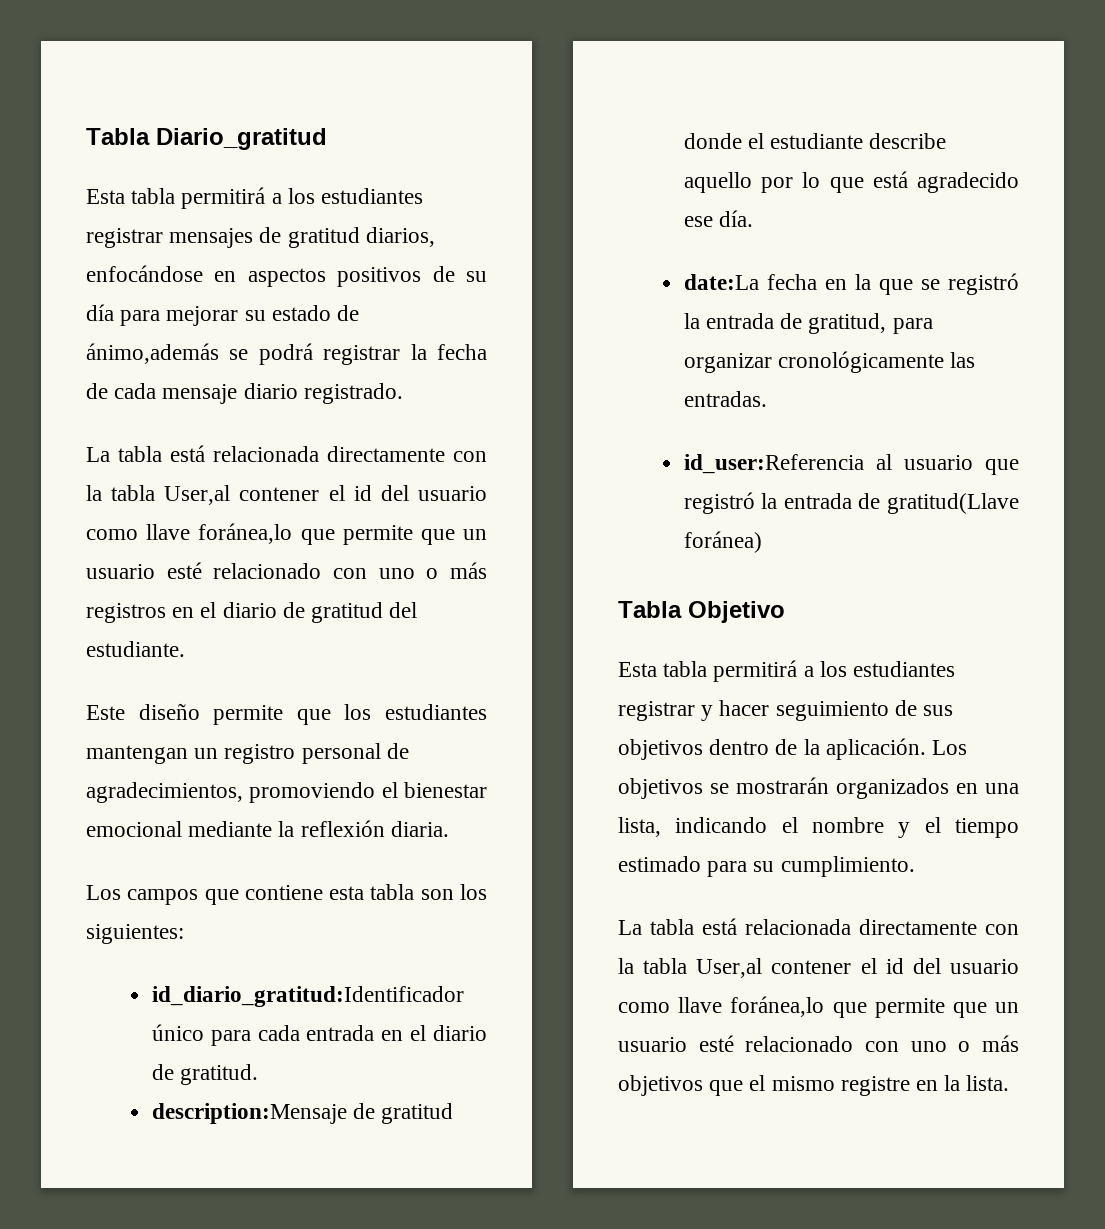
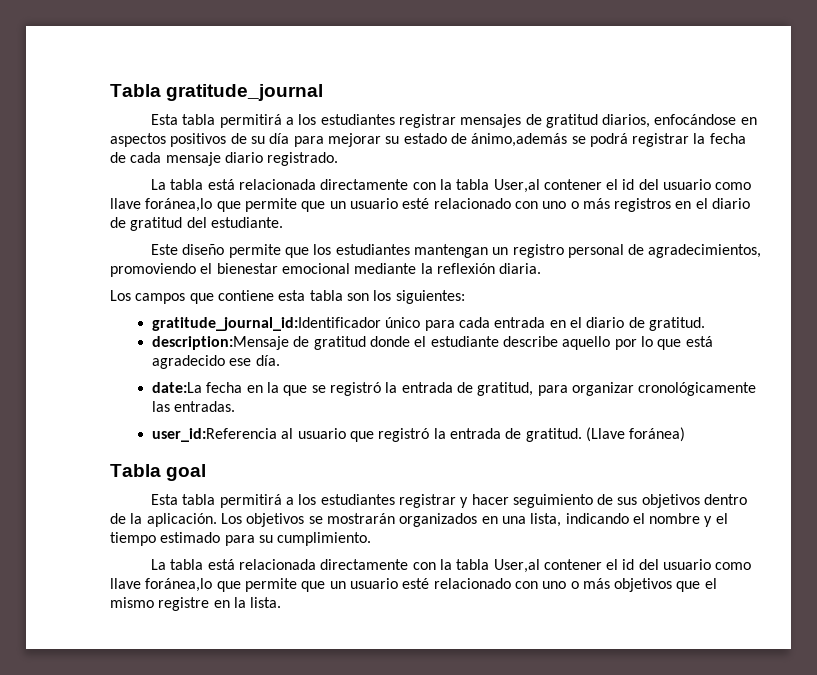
- Tabla Diario_gratitud
+ Tabla gratitude_journal
- id_diario_gratitud:Identificador único para cada entrada en el diario de gratitud.
+ gratitude_journal_id:Identificador único para cada entrada en el diario de gratitud.
- id_user:Referencia al usuario que registró la entrada de gratitud(Llave foránea)
+ user_id:Referencia al usuario que registró la entrada de gratitud. (Llave foránea)
- Tabla Objetivo
+ Tabla goal

